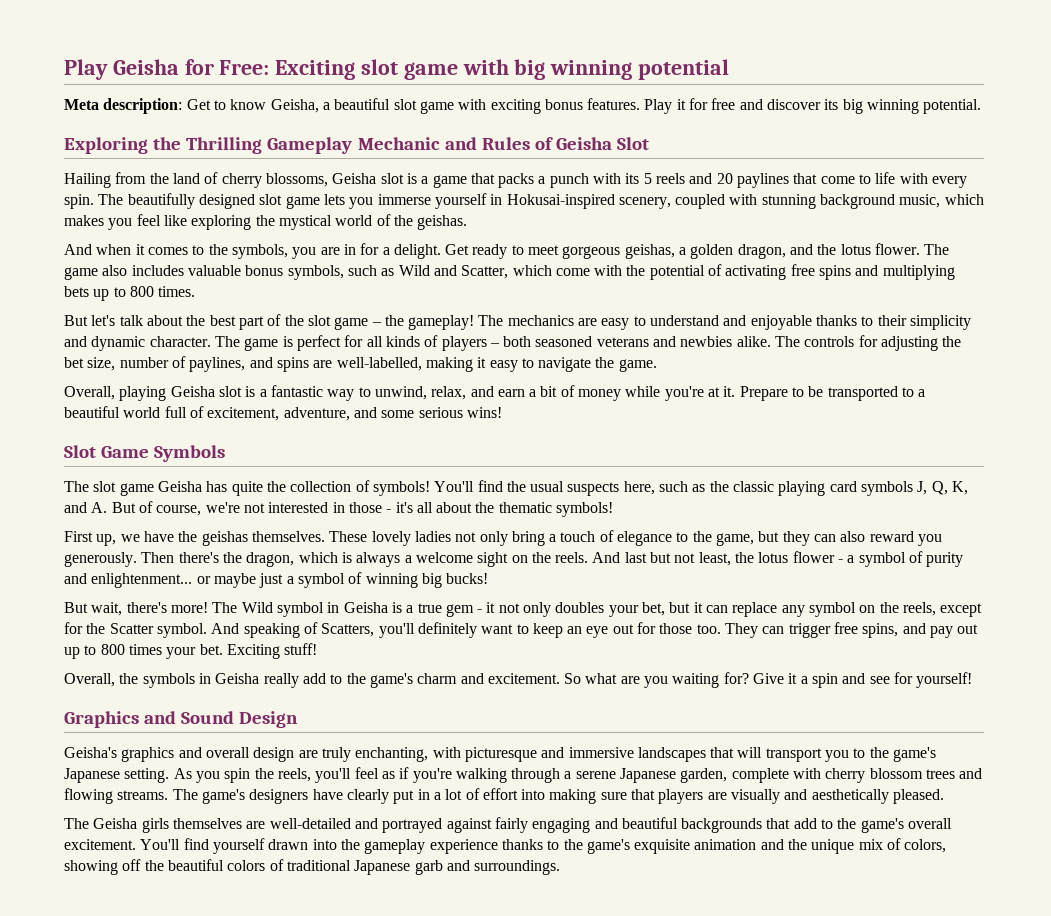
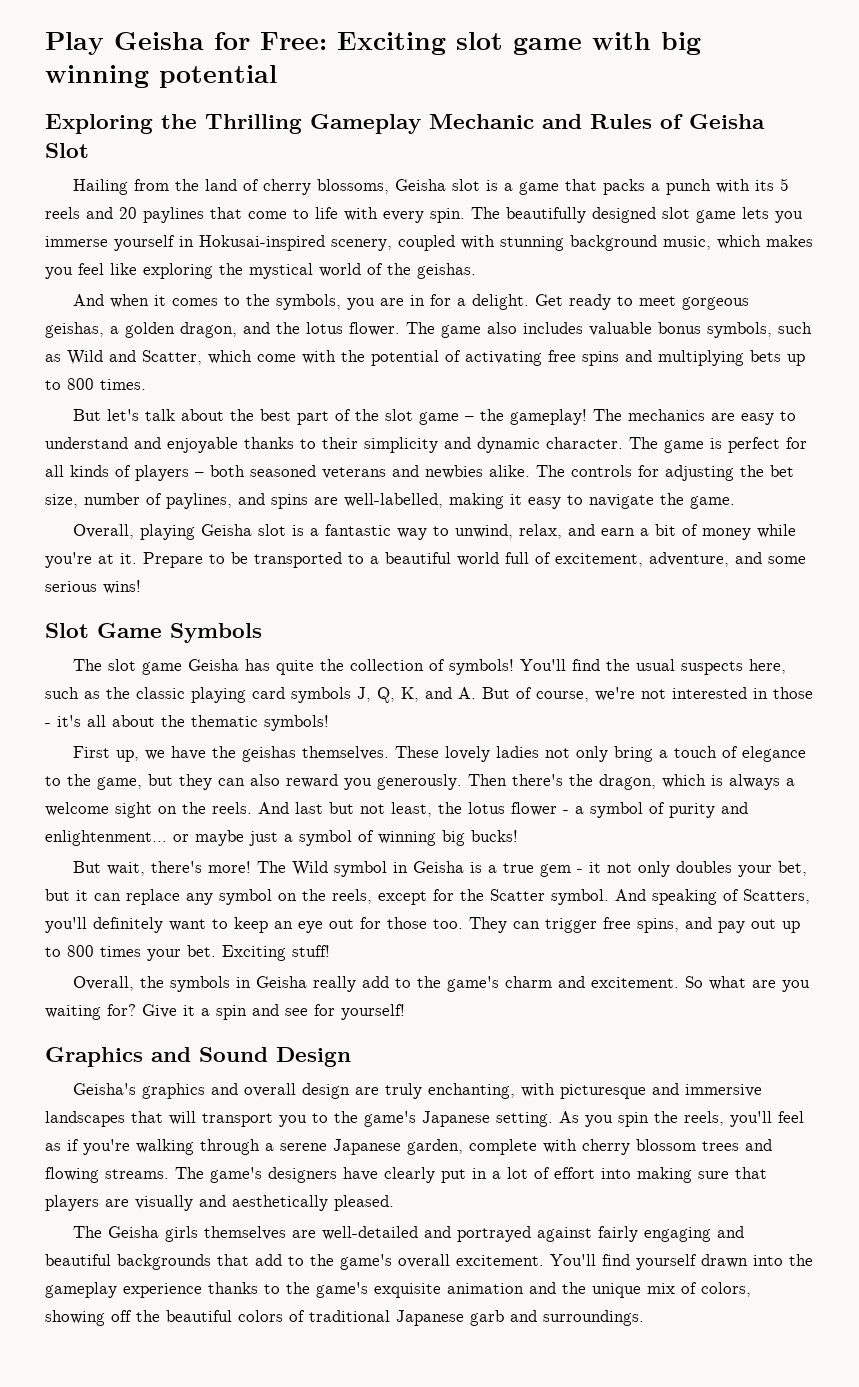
- Meta description: Get to know Geisha, a beautiful slot game with exciting bonus features. Play it for free and discover its big winning potential.

